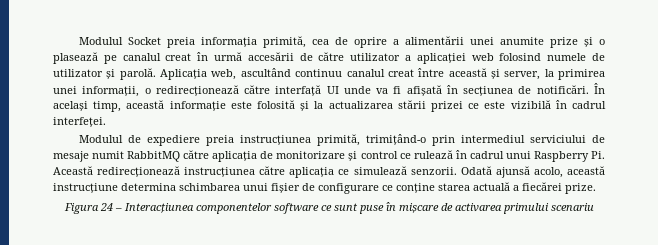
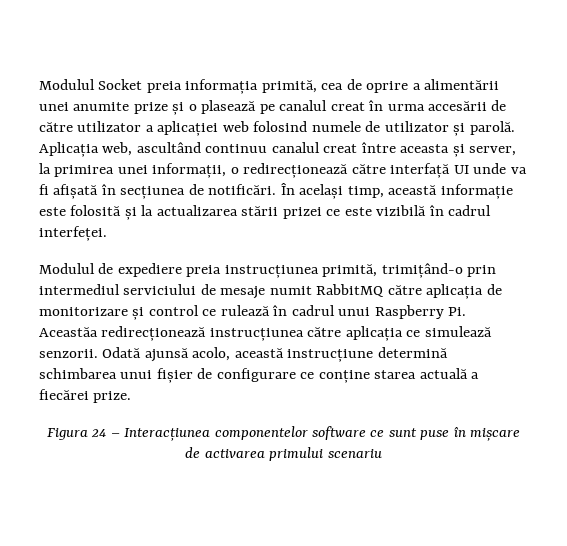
- Modulul Socket preia informația primită, cea de oprire a alimentării unei anumite prize și o plasează pe canalul creat în urmă accesării de către utilizator a aplicației web folosind numele de utilizator și parolă.
+ Modulul Socket preia informația primită, cea de oprire a alimentării unei anumite prize și o plasează pe canalul creat în urma accesării de către utilizator a aplicației web folosind numele de utilizator și parolă.
- Aplicația web, ascultând continuu canalul creat între această și server, la primirea unei informații, o redirecționează către interfață UI unde va fi afișată în secțiunea de notificări.
+ Aplicația web, ascultând continuu canalul creat între aceasta și server, la primirea unei informații, o redirecționează către interfață UI unde va fi afișată în secțiunea de notificări.
- Modulul de expediere preia instrucțiunea primită, trimițând-o prin intermediul serviciului de mesaje numit RabbitMQ către aplicația de monitorizare și control ce rulează în cadrul unui Raspberry Pi. Această redirecționează instrucțiunea către aplicația ce simulează senzorii.
+ Modulul de expediere preia instrucțiunea primită, trimițând-o prin intermediul serviciului de mesaje numit RabbitMQ către aplicația de monitorizare și control ce rulează în cadrul unui Raspberry Pi. Aceastăa redirecționează instrucțiunea către aplicația ce simulează senzorii.
- Odată ajunsă acolo, această instrucțiune determina schimbarea unui fișier de configurare ce conține starea actuală a fiecărei prize.
+ Odată ajunsă acolo, această instrucțiune determină schimbarea unui fișier de configurare ce conține starea actuală a fiecărei prize.

